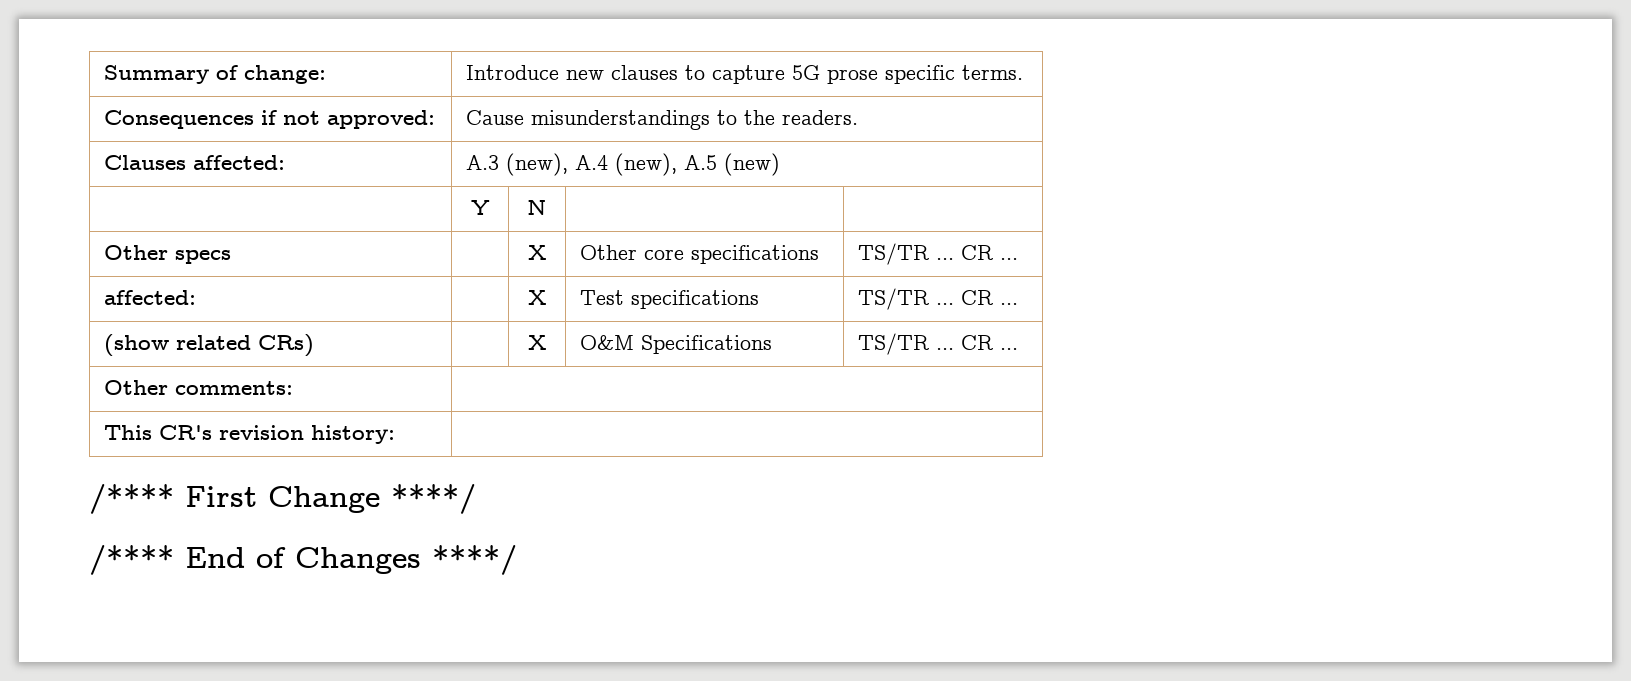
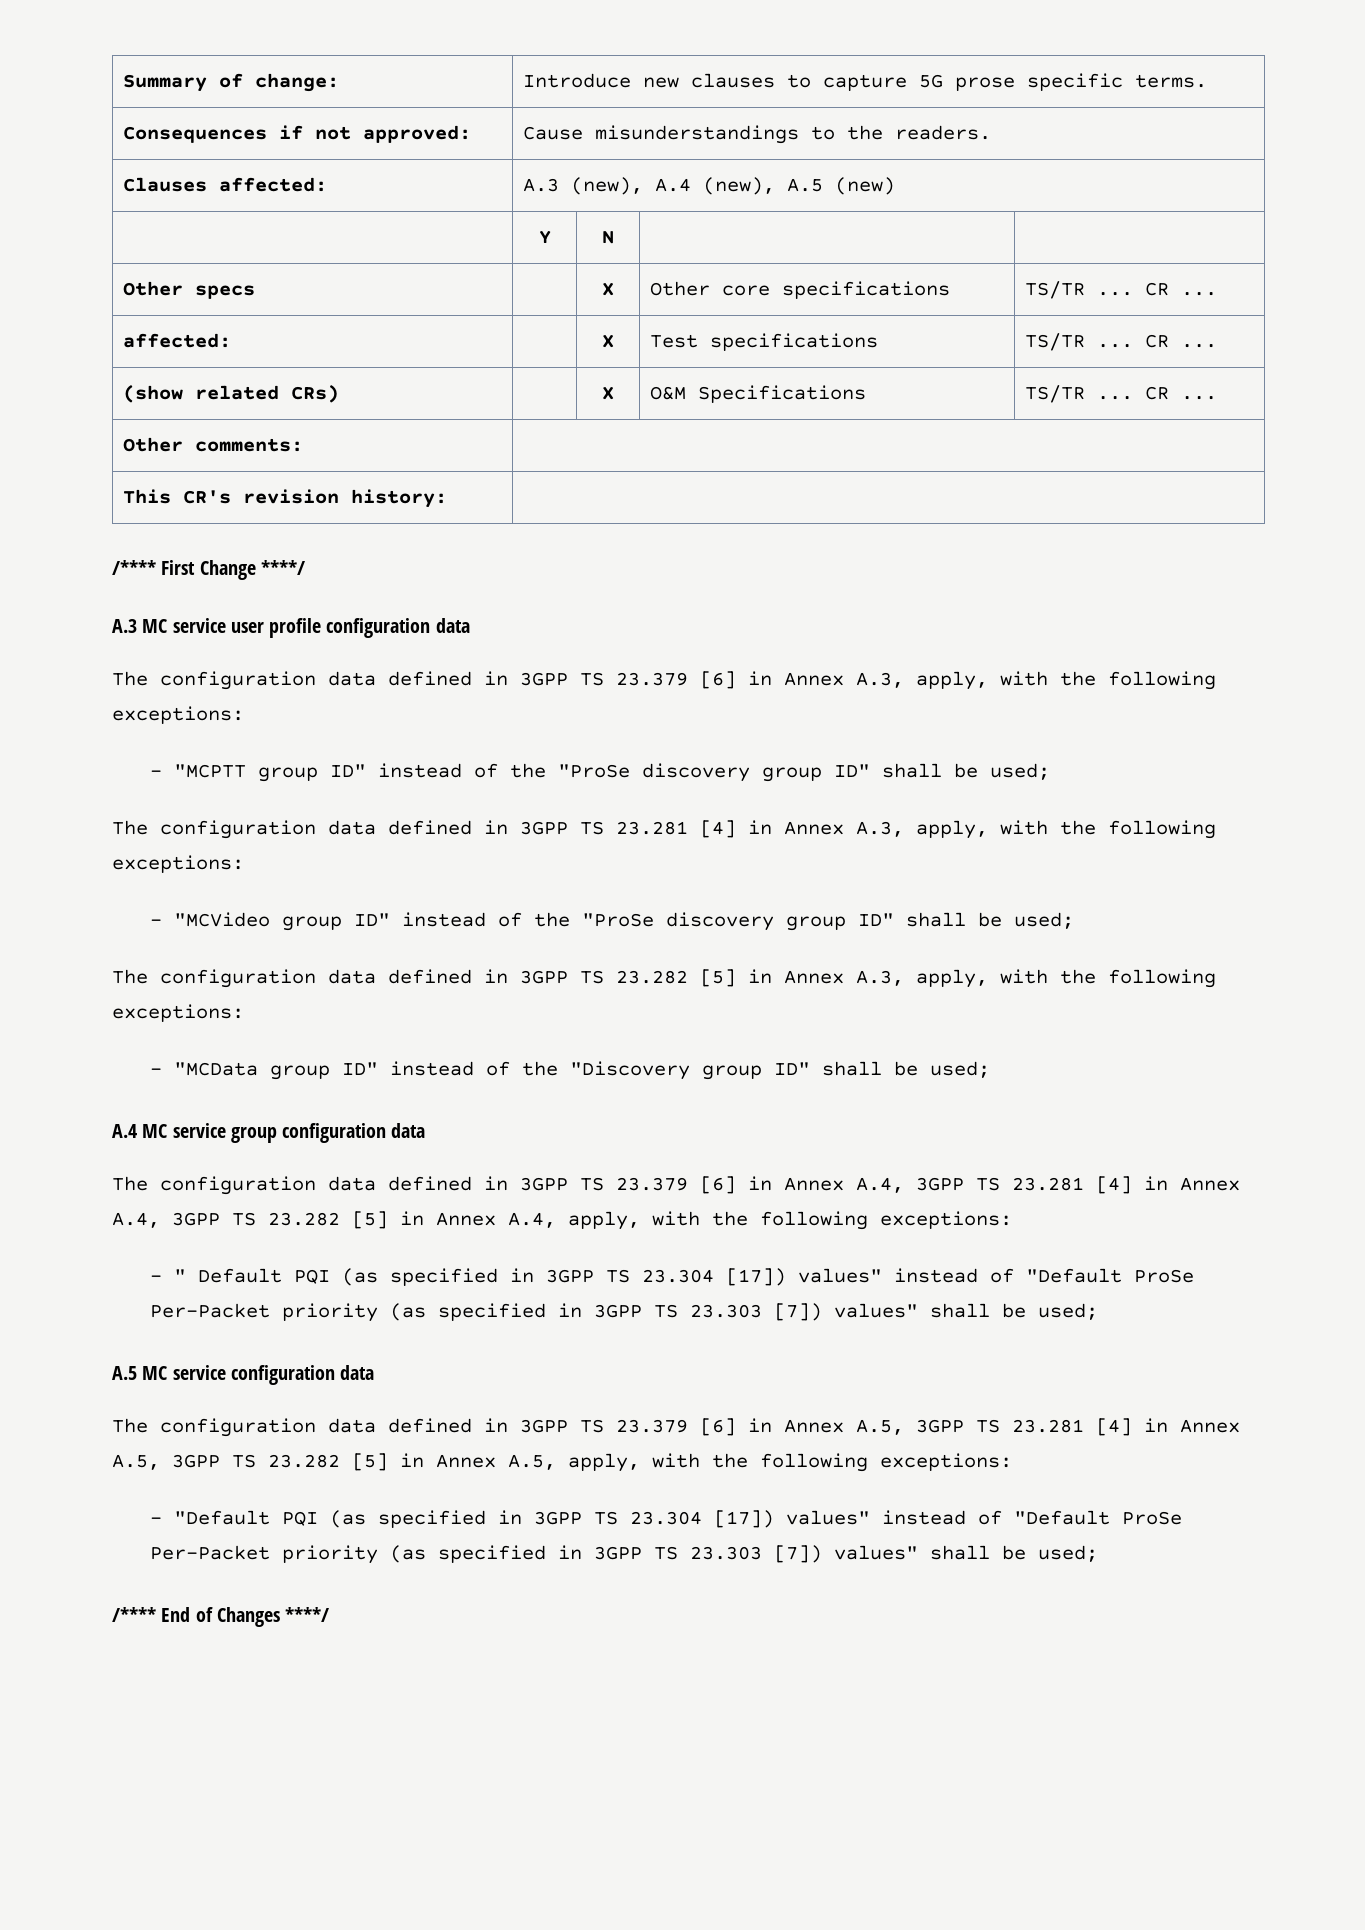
+ A.3 MC service user profile configuration data
+ The configuration data defined in 3GPP TS 23.379 [6] in Annex A.3, apply, with the following exceptions:
+ - "MCPTT group ID" instead of the "ProSe discovery group ID" shall be used;
+ The configuration data defined in 3GPP TS 23.281 [4] in Annex A.3, apply, with the following exceptions:
+ - "MCVideo group ID" instead of the "ProSe discovery group ID" shall be used;
+ The configuration data defined in 3GPP TS 23.282 [5] in Annex A.3, apply, with the following exceptions:
+ - "MCData group ID" instead of the "Discovery group ID" shall be used;
+ A.4 MC service group configuration data
+ The configuration data defined in 3GPP TS 23.379 [6] in Annex A.4, 3GPP TS 23.281 [4] in Annex A.4, 3GPP TS 23.282 [5] in Annex A.4, apply, with the following exceptions:
+ - " Default PQI (as specified in 3GPP TS 23.304 [17]) values" instead of "Default ProSe Per-Packet priority (as specified in 3GPP TS 23.303 [7]) values" shall be used;
+ A.5 MC service configuration data
+ The configuration data defined in 3GPP TS 23.379 [6] in Annex A.5, 3GPP TS 23.281 [4] in Annex A.5, 3GPP TS 23.282 [5] in Annex A.5, apply, with the following exceptions:
+ - "Default PQI (as specified in 3GPP TS 23.304 [17]) values" instead of "Default ProSe Per-Packet priority (as specified in 3GPP TS 23.303 [7]) values" shall be used;

